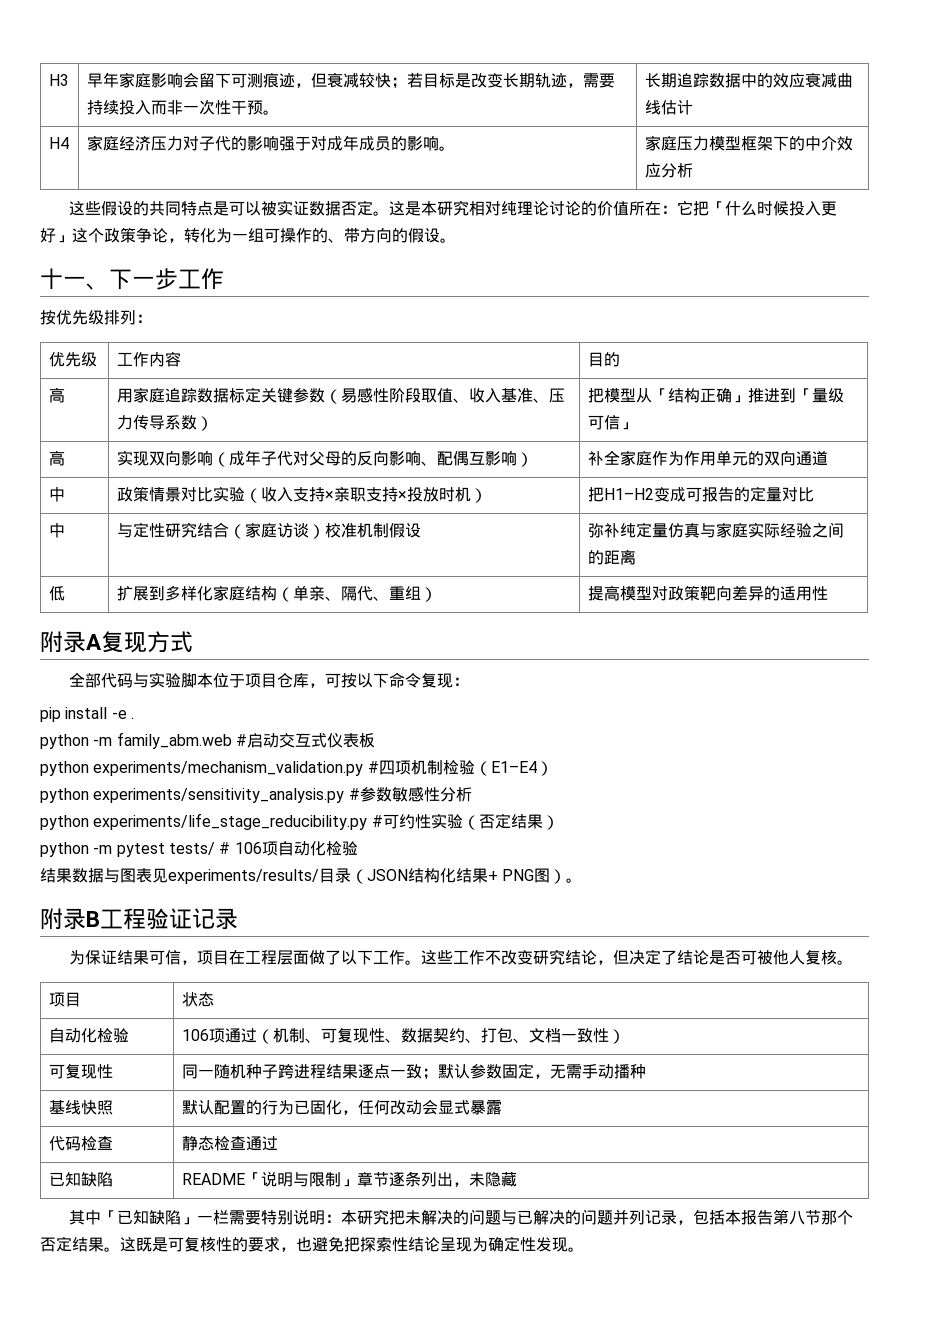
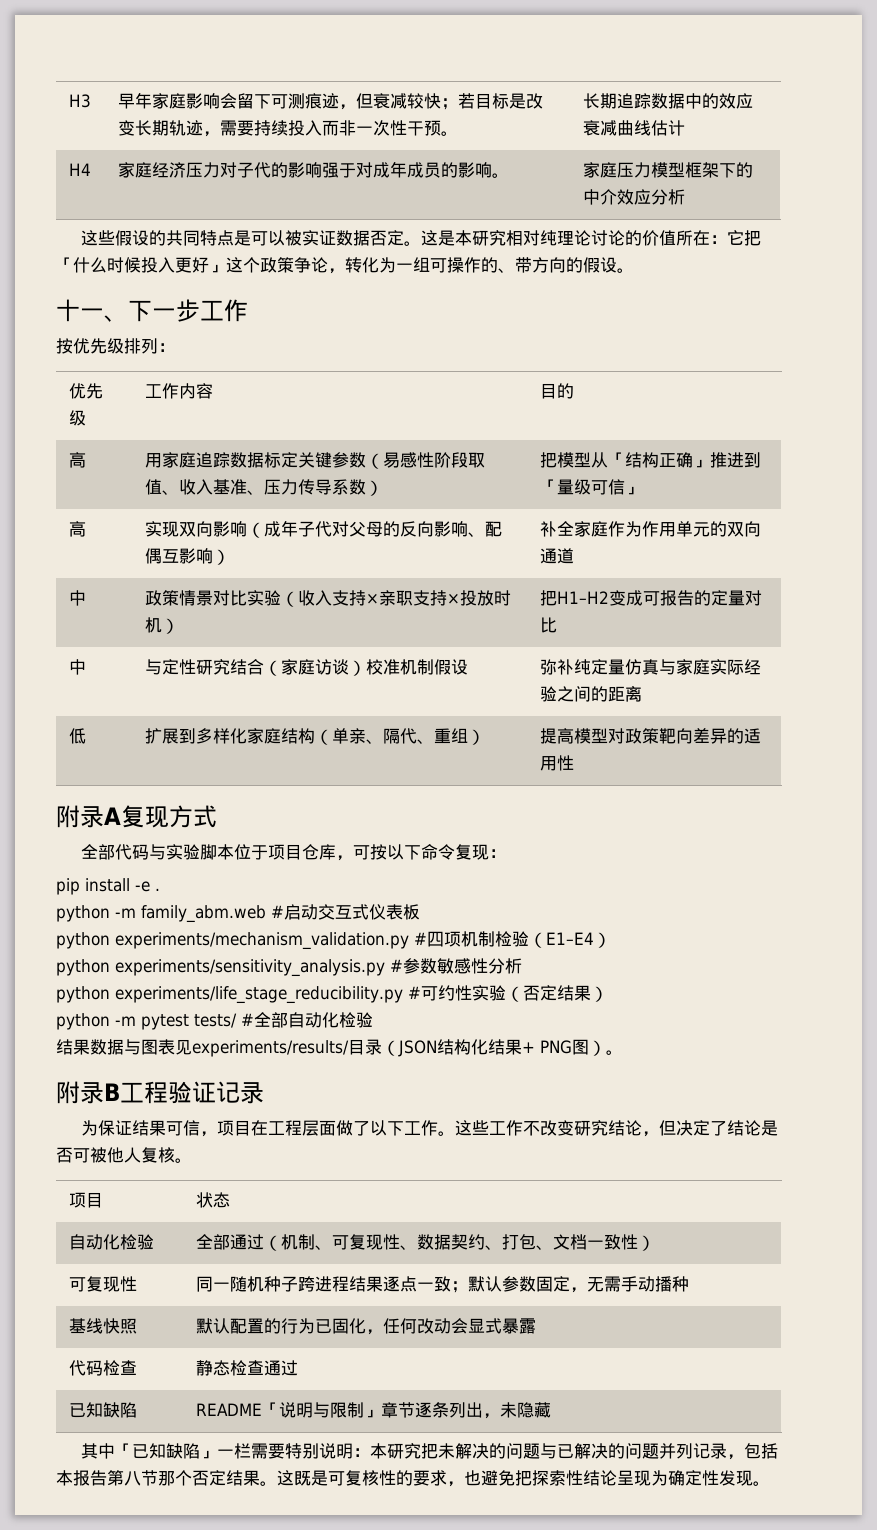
- python -m pytest tests/ # 106项自动化检验
+ python -m pytest tests/ #全部自动化检验
- 自动化检验 | 106项通过（机制、可复现性、数据契约、打包、文档一致性）
+ 自动化检验 | 全部通过（机制、可复现性、数据契约、打包、文档一致性）

